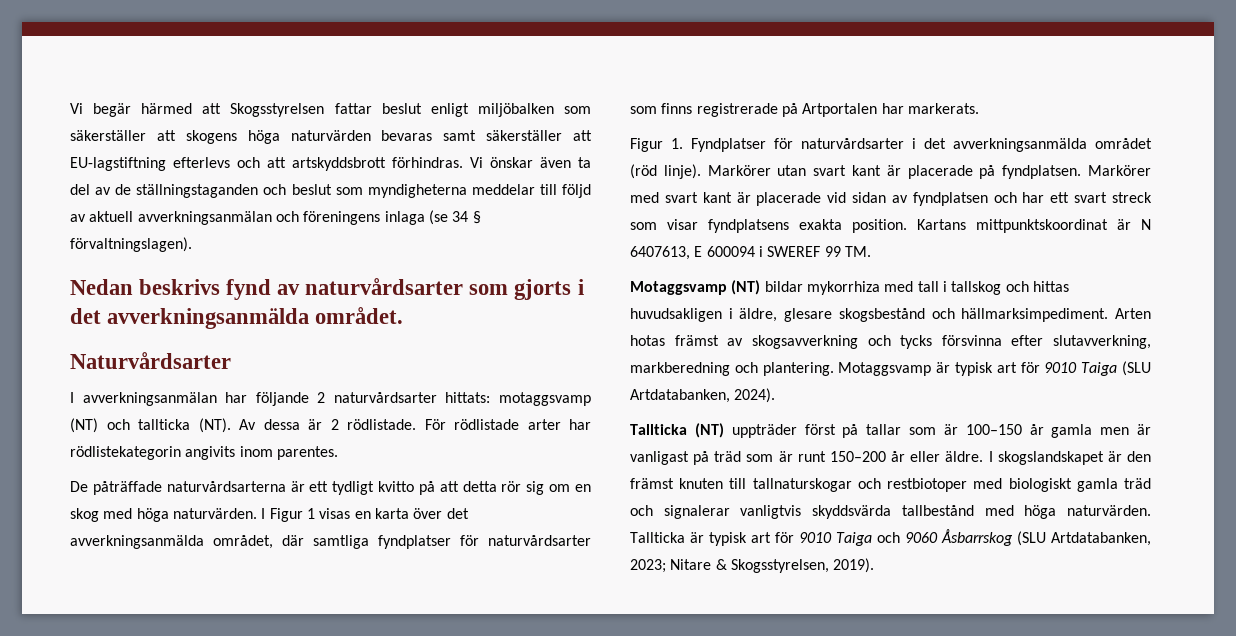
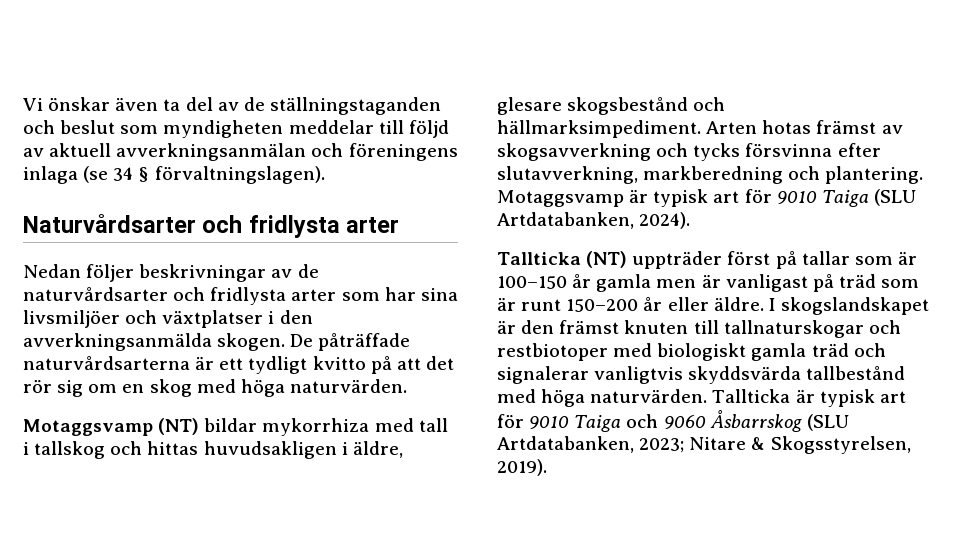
- Vi begär härmed att Skogsstyrelsen fattar beslut enligt miljöbalken som säkerställer att skogens höga naturvärden bevaras samt säkerställer att EU-lagstiftning efterlevs och att artskyddsbrott förhindras. Vi önskar även ta del av de ställningstaganden och beslut som myndigheterna meddelar till följd av aktuell avverkningsanmälan och föreningens inlaga (se 34 § förvaltningslagen).
+ Vi önskar även ta del av de ställningstaganden och beslut som myndigheten meddelar till följd av aktuell avverkningsanmälan och föreningens inlaga (se 34 § förvaltningslagen).
- Nedan beskrivs fynd av naturvårdsarter som gjorts i det avverkningsanmälda området.
- Naturvårdsarter
- I avverkningsanmälan har följande 2 naturvårdsarter hittats: motaggsvamp (NT) och tallticka (NT). Av dessa är 2 rödlistade. För rödlistade arter har rödlistekategorin angivits inom parentes.
- De påträffade naturvårdsarterna är ett tydligt kvitto på att detta rör sig om en skog med höga naturvärden. I Figur 1 visas en karta över det avverkningsanmälda området, där samtliga fyndplatser för naturvårdsarter som finns registrerade på Artportalen har markerats.
- Figur 1. Fyndplatser för naturvårdsarter i det avverkningsanmälda området (röd linje). Markörer utan svart kant är placerade på fyndplatsen. Markörer med svart kant är placerade vid sidan av fyndplatsen och har ett svart streck som visar fyndplatsens exakta position. Kartans mittpunktskoordinat är N 6407613, E 600094 i SWEREF 99 TM.
+ Naturvårdsarter och fridlysta arter
+ Nedan följer beskrivningar av de naturvårdsarter och fridlysta arter som har sina livsmiljöer och växtplatser i den avverkningsanmälda skogen. De påträffade naturvårdsarterna är ett tydligt kvitto på att det rör sig om en skog med höga naturvärden.

